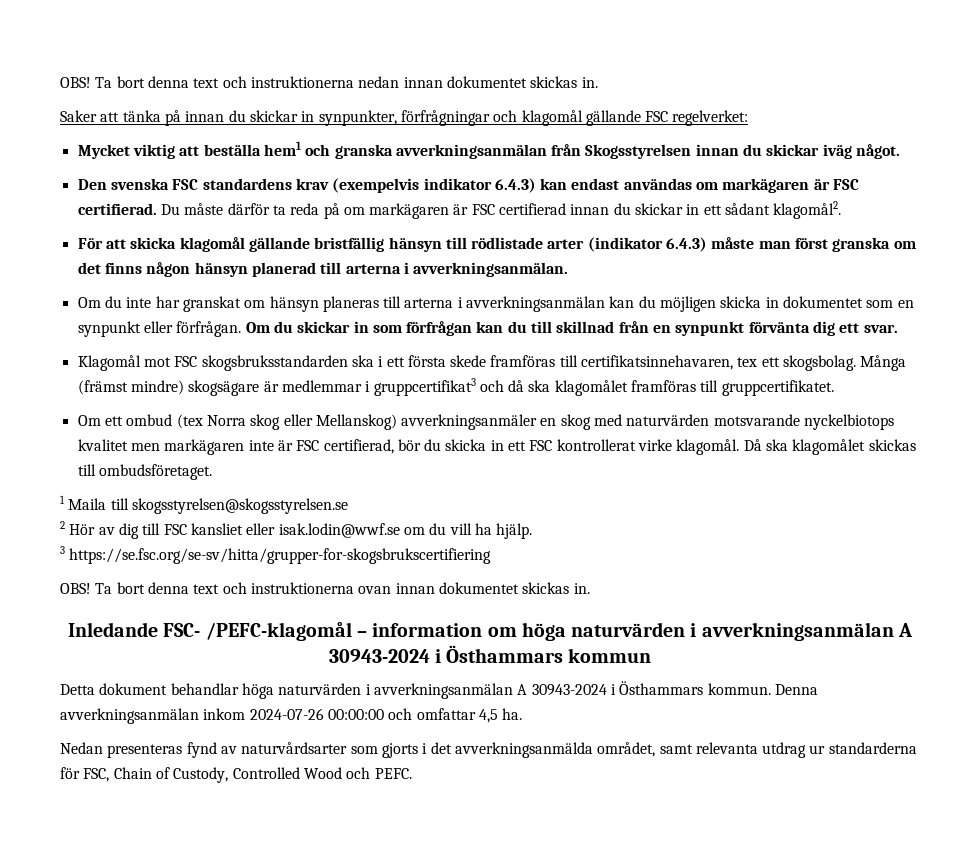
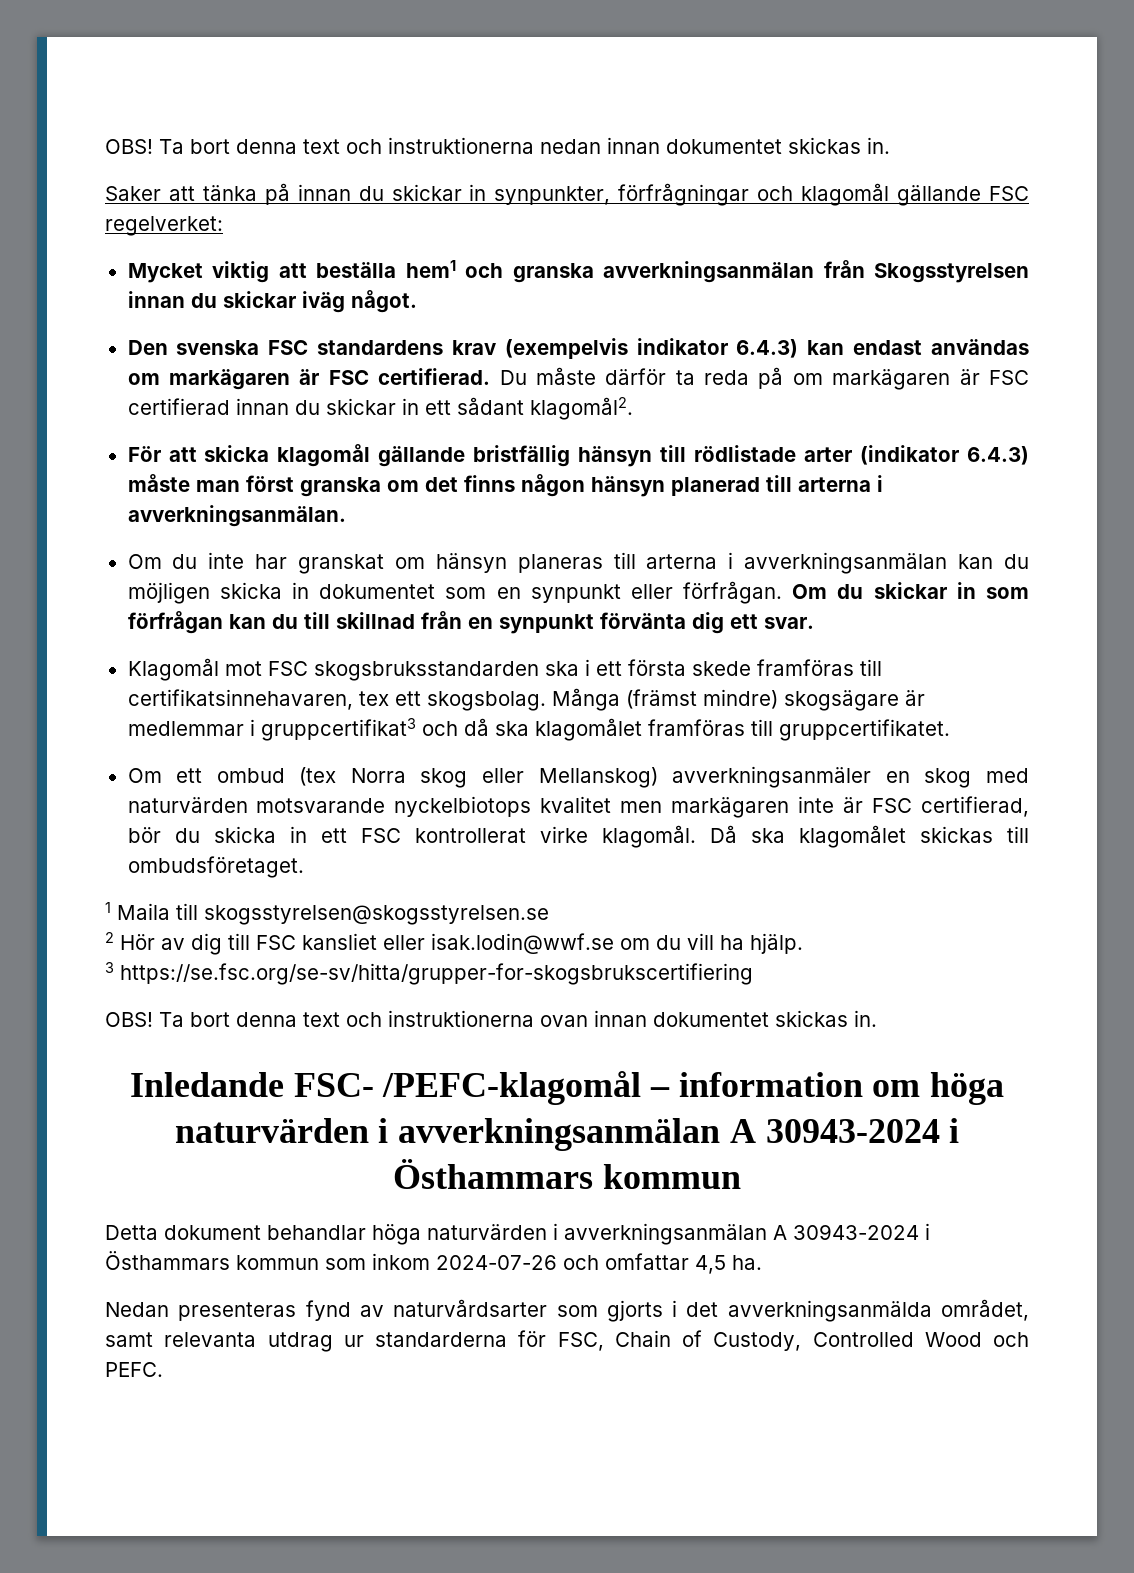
- Detta dokument behandlar höga naturvärden i avverkningsanmälan A 30943-2024 i Östhammars kommun. Denna avverkningsanmälan inkom 2024-07-26 00:00:00 och omfattar 4,5 ha.
+ Detta dokument behandlar höga naturvärden i avverkningsanmälan A 30943-2024 i Östhammars kommun som inkom 2024-07-26 och omfattar 4,5 ha.

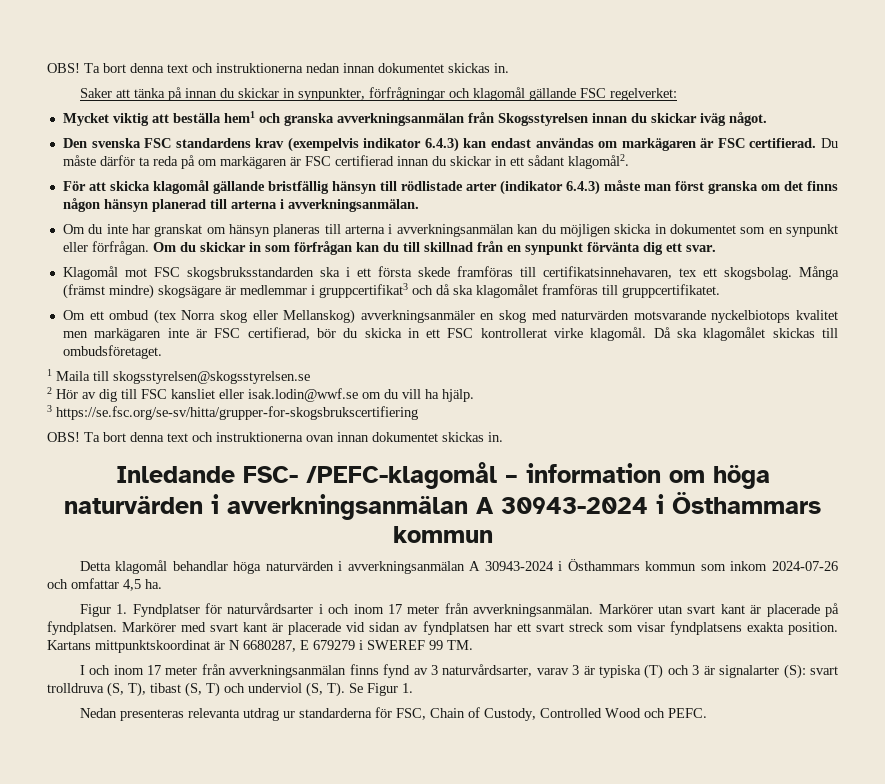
- Detta dokument behandlar höga naturvärden i avverkningsanmälan A 30943-2024 i Östhammars kommun som inkom 2024-07-26 och omfattar 4,5 ha.
+ Detta klagomål behandlar höga naturvärden i avverkningsanmälan A 30943-2024 i Östhammars kommun som inkom 2024-07-26 och omfattar 4,5 ha.
- Nedan presenteras fynd av naturvårdsarter som gjorts i det avverkningsanmälda området, samt relevanta utdrag ur standarderna för FSC, Chain of Custody, Controlled Wood och PEFC.
+ Figur 1. Fyndplatser för naturvårdsarter i och inom 17 meter från avverkningsanmälan. Markörer utan svart kant är placerade på fyndplatsen. Markörer med svart kant är placerade vid sidan av fyndplatsen har ett svart streck som visar fyndplatsens exakta position. Kartans mittpunktskoordinat är N 6680287, E 679279 i SWEREF 99 TM.
+ I och inom 17 meter från avverkningsanmälan finns fynd av 3 naturvårdsarter, varav 3 är typiska (T) och 3 är signalarter (S): svart trolldruva (S, T), tibast (S, T) och underviol (S, T). Se Figur 1.
+ Nedan presenteras relevanta utdrag ur standarderna för FSC, Chain of Custody, Controlled Wood och PEFC.

